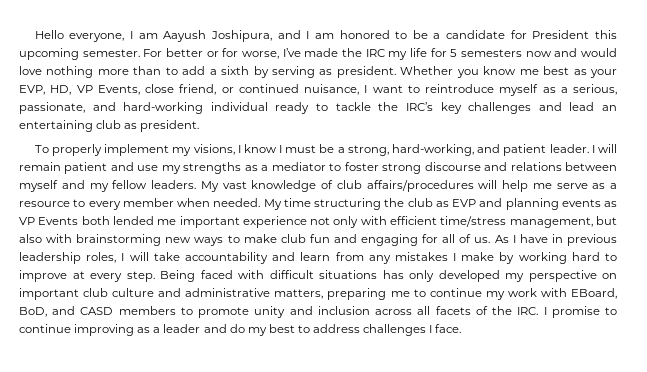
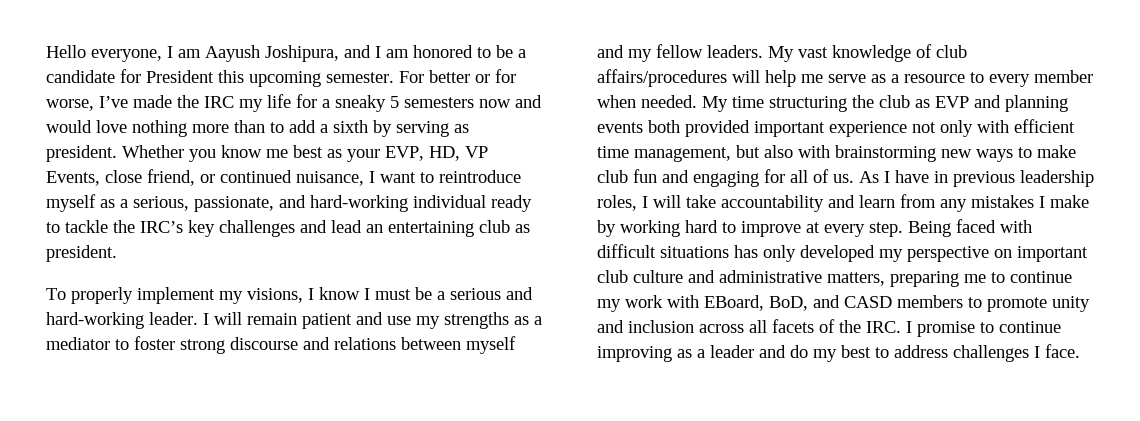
- For better or for worse, I’ve made the IRC my life for 5 semesters now and would love nothing more than to add a sixth by serving as president.
+ For better or for worse, I’ve made the IRC my life for a sneaky 5 semesters now and would love nothing more than to add a sixth by serving as president.
- To properly implement my visions, I know I must be a strong, hard-working, and patient leader.
+ To properly implement my visions, I know I must be a serious and hard-working leader.
- My time structuring the club as EVP and planning events as VP Events both lended me important experience not only with efficient time/stress management, but also with brainstorming new ways to make club fun and engaging for all of us.
+ My time structuring the club as EVP and planning events both provided important experience not only with efficient time management, but also with brainstorming new ways to make club fun and engaging for all of us.

